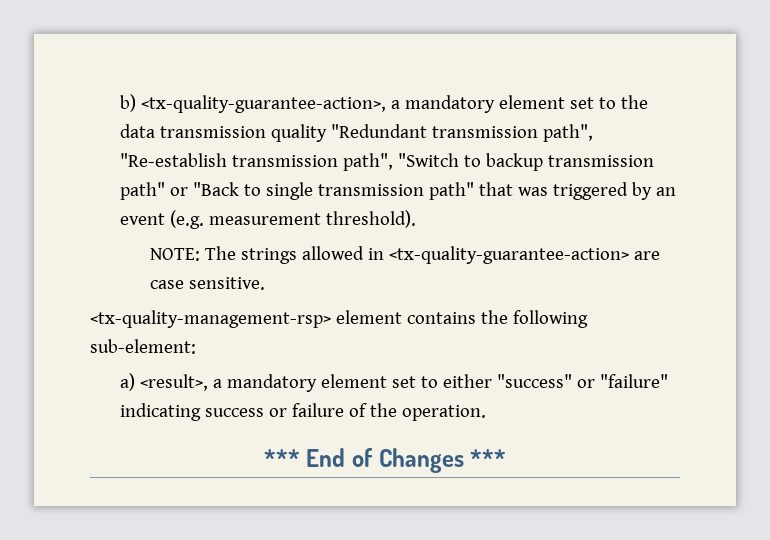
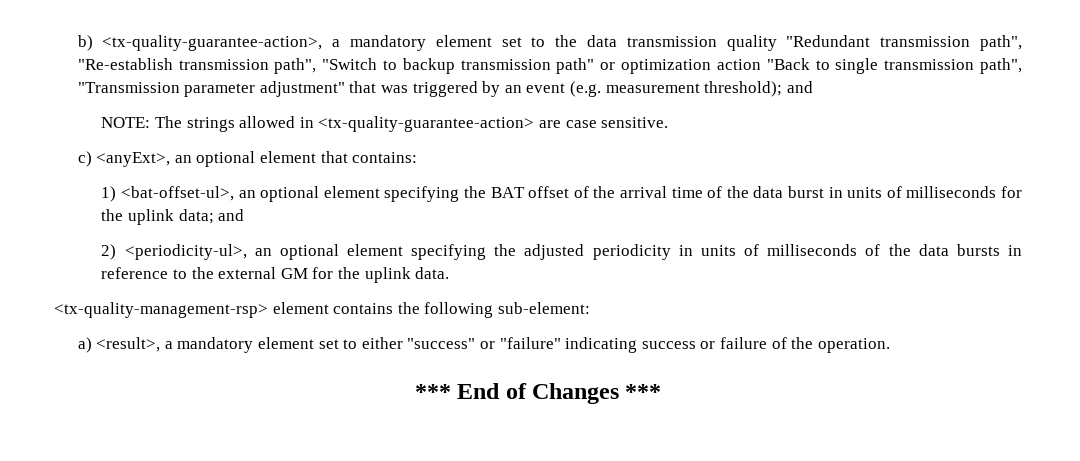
- b) <tx-quality-guarantee-action>, a mandatory element set to the data transmission quality "Redundant transmission path", "Re-establish transmission path", "Switch to backup transmission path" or "Back to single transmission path" that was triggered by an event (e.g. measurement threshold).
+ b) <tx-quality-guarantee-action>, a mandatory element set to the data transmission quality "Redundant transmission path", "Re-establish transmission path", "Switch to backup transmission path" or optimization action "Back to single transmission path", "Transmission parameter adjustment" that was triggered by an event (e.g. measurement threshold); and
+ c) <anyExt>, an optional element that contains:
+ 1) <bat-offset-ul>, an optional element specifying the BAT offset of the arrival time of the data burst in units of milliseconds for the uplink data; and
+ 2) <periodicity-ul>, an optional element specifying the adjusted periodicity in units of milliseconds of the data bursts in reference to the external GM for the uplink data.

